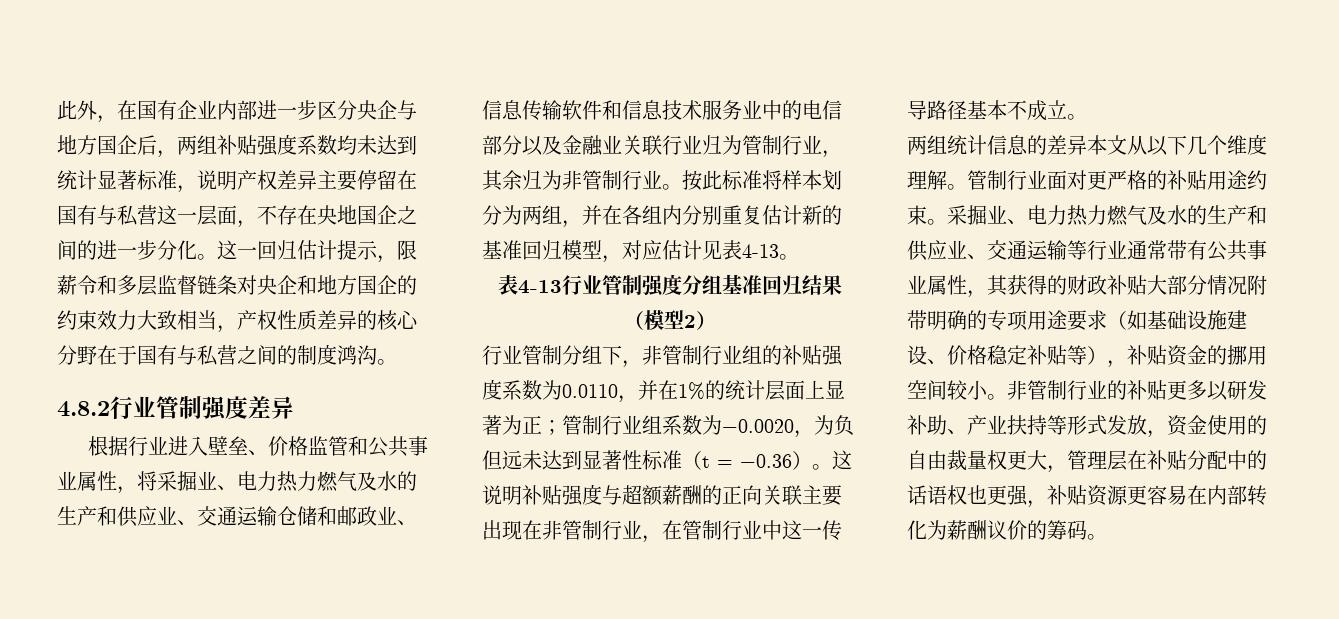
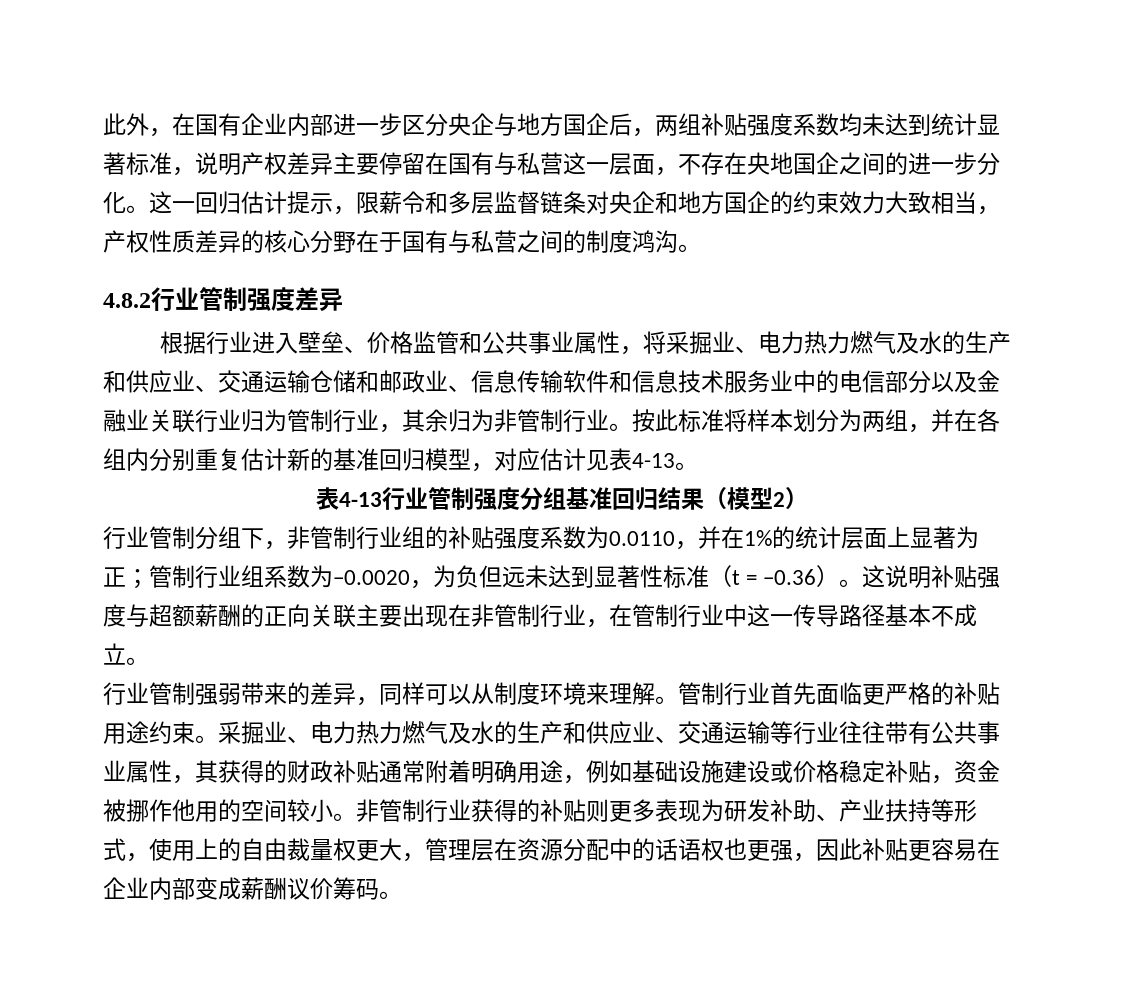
- 两组统计信息的差异本文从以下几个维度理解。
+ 行业管制强弱带来的差异，同样可以从制度环境来理解。
- 管制行业面对更严格的补贴用途约束。
+ 管制行业首先面临更严格的补贴用途约束。
- 采掘业、电力热力燃气及水的生产和供应业、交通运输等行业通常带有公共事业属性，其获得的财政补贴大部分情况附带明确的专项用途要求（如基础设施建设、价格稳定补贴等），补贴资金的挪用空间较小。
+ 采掘业、电力热力燃气及水的生产和供应业、交通运输等行业往往带有公共事业属性，其获得的财政补贴通常附着明确用途，例如基础设施建设或价格稳定补贴，资金被挪作他用的空间较小。
- 非管制行业的补贴更多以研发补助、产业扶持等形式发放，资金使用的自由裁量权更大，管理层在补贴分配中的话语权也更强，补贴资源更容易在内部转化为薪酬议价的筹码。
+ 非管制行业获得的补贴则更多表现为研发补助、产业扶持等形式，使用上的自由裁量权更大，管理层在资源分配中的话语权也更强，因此补贴更容易在企业内部变成薪酬议价筹码。

